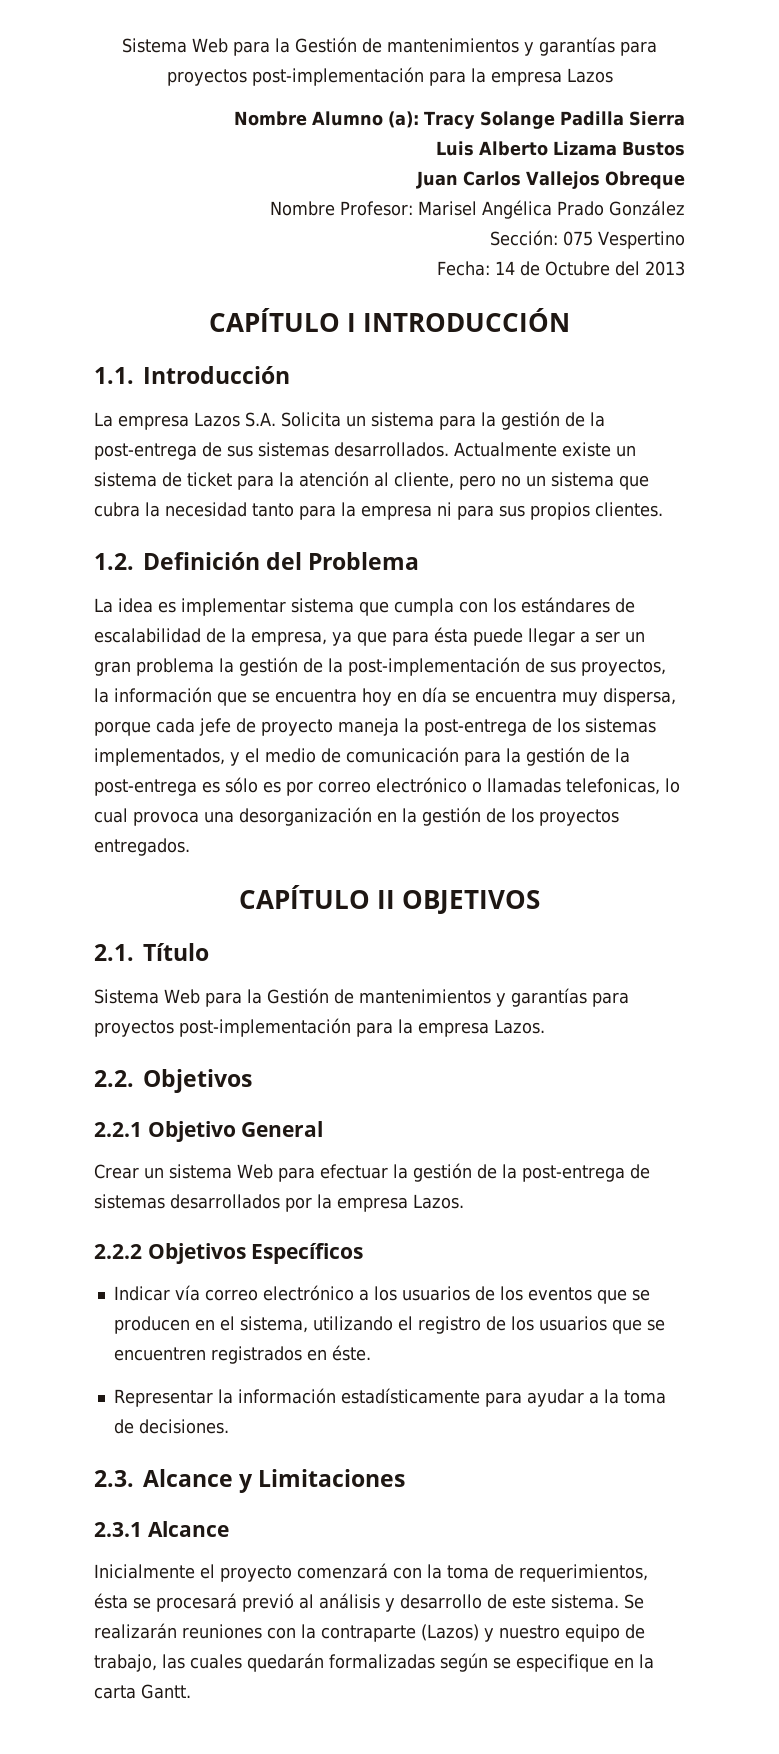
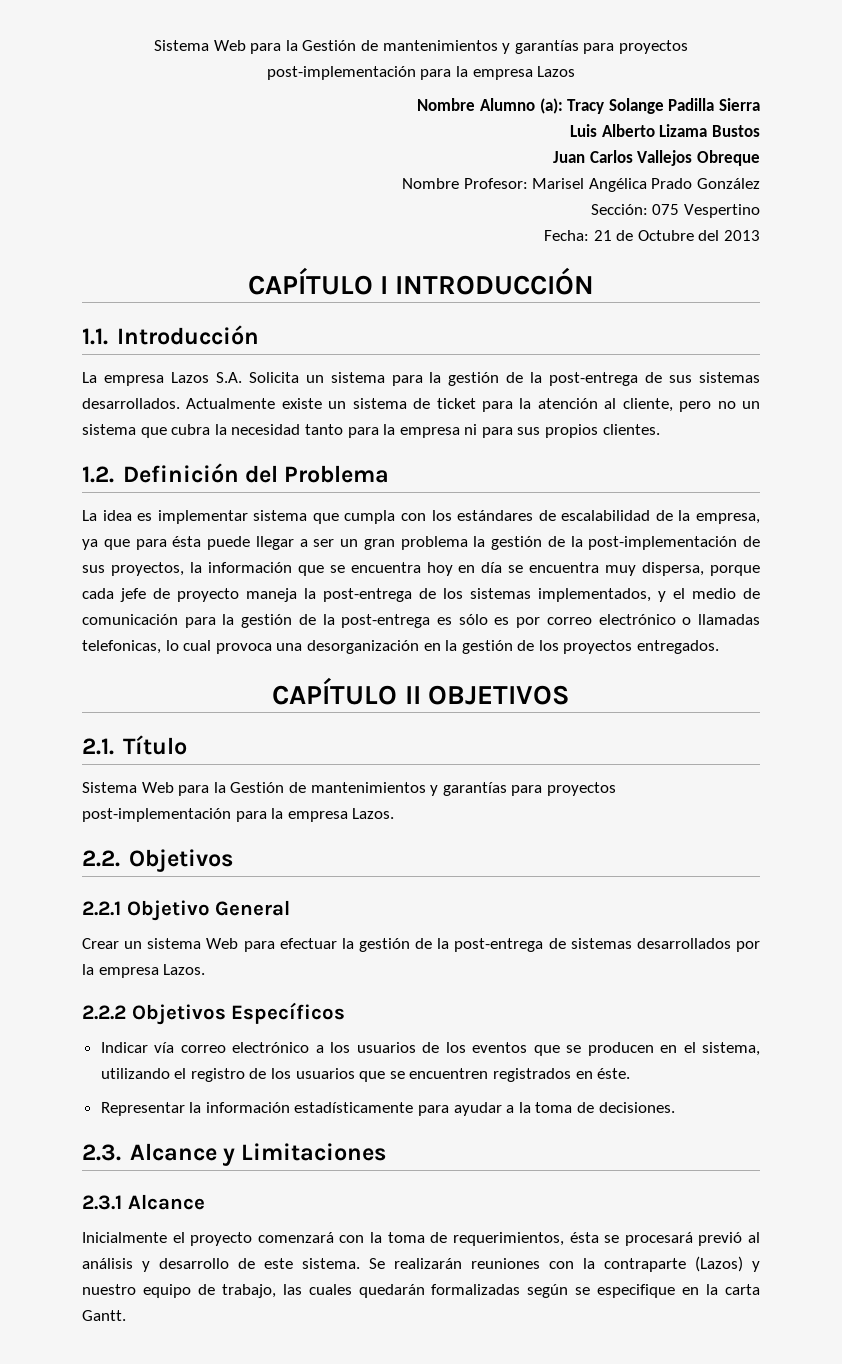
- Fecha: 14 de Octubre del 2013
+ Fecha: 21 de Octubre del 2013

